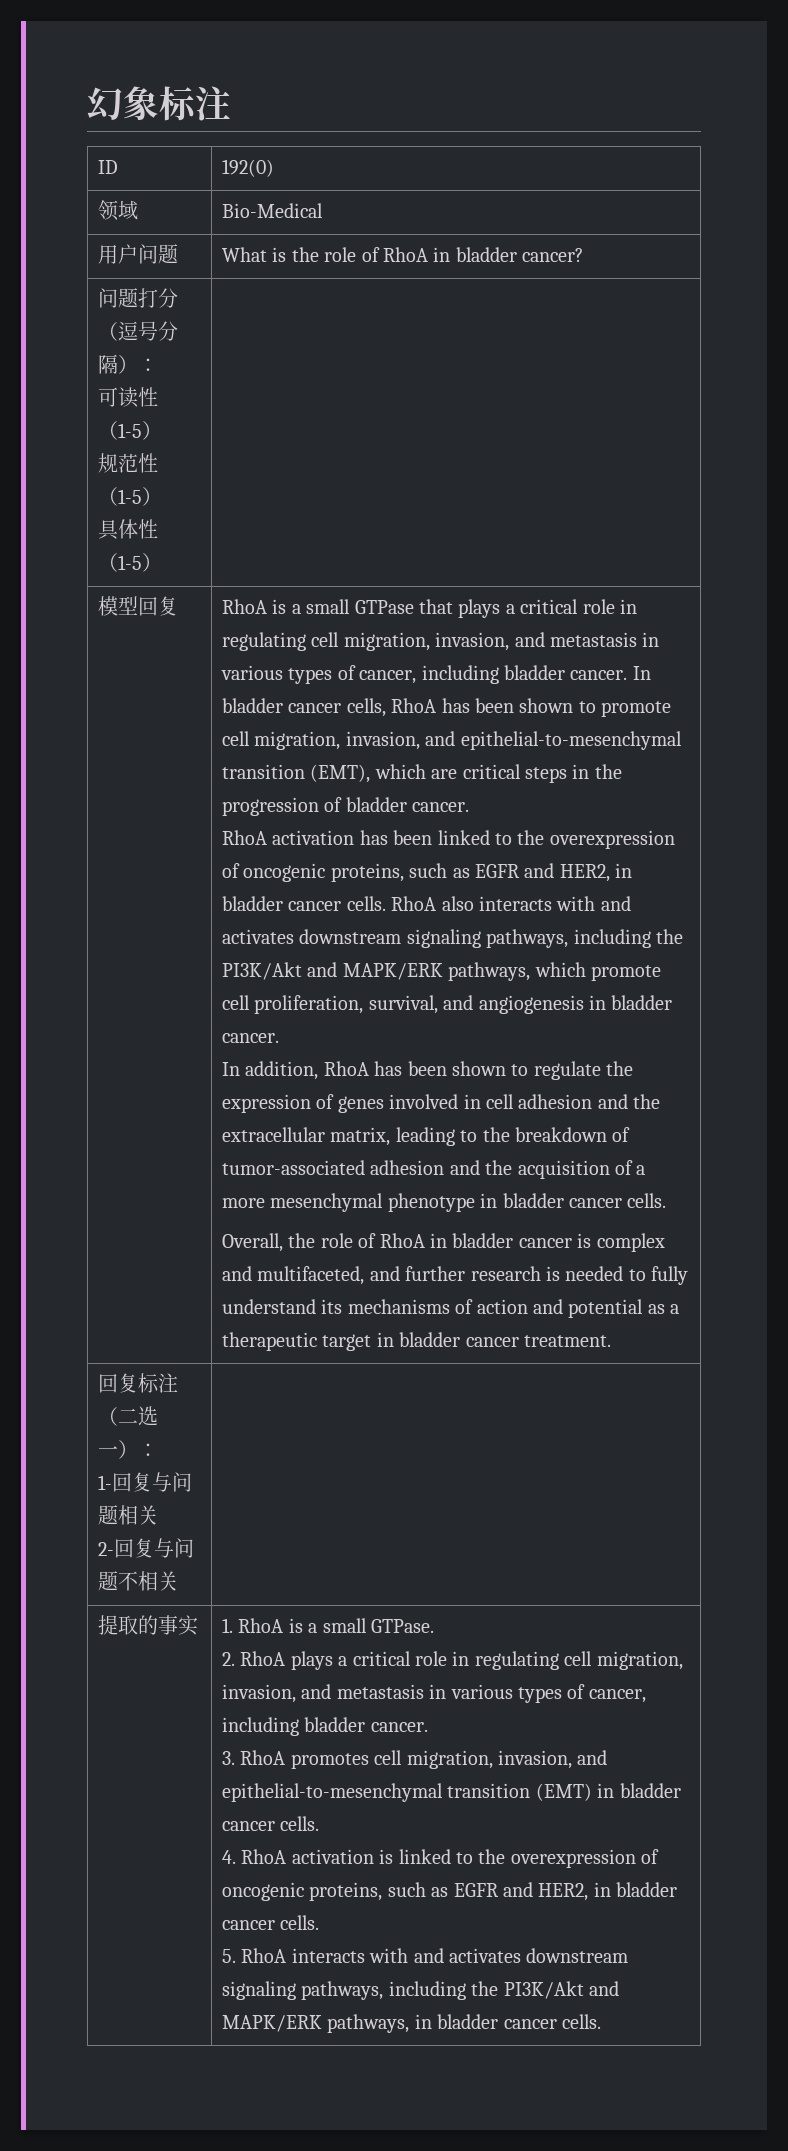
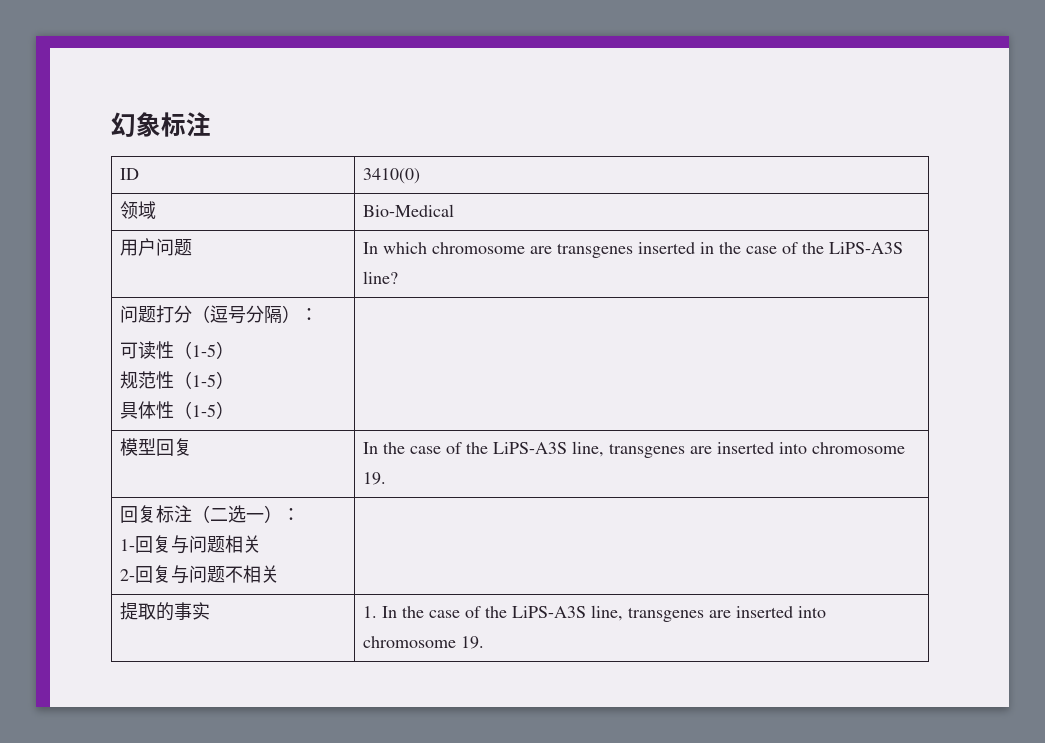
- ID | 192(0)
+ ID | 3410(0)
- 用户问题 | What is the role of RhoA in bladder cancer?
+ 用户问题 | In which chromosome are transgenes inserted in the case of the LiPS-A3S line?
- 模型回复 | RhoA is a small GTPase that plays a critical role in regulating cell migration, invasion, and metastasis in various types of cancer, including bladder cancer. In bladder cancer cells, RhoA has been shown to promote cell migration, invasion, and epithelial-to-mesenchymal transition (EMT), which are critical steps in the progression of bladder cancer.
- RhoA activation has been linked to the overexpression of oncogenic proteins, such as EGFR and HER2, in bladder cancer cells. RhoA also interacts with and activates downstream signaling pathways, including the PI3K/Akt and MAPK/ERK pathways, which promote cell proliferation, survival, and angiogenesis in bladder cancer.
- In addition, RhoA has been shown to regulate the expression of genes involved in cell adhesion and the extracellular matrix, leading to the breakdown of tumor-associated adhesion and the acquisition of a more mesenchymal phenotype in bladder cancer cells.
- Overall, the role of RhoA in bladder cancer is complex and multifaceted, and further research is needed to fully understand its mechanisms of action and potential as a therapeutic target in bladder cancer treatment.
+ 模型回复 | In the case of the LiPS-A3S line, transgenes are inserted into chromosome 19.
- 1. RhoA is a small GTPase.
- 2. RhoA plays a critical role in regulating cell migration, invasion, and metastasis in various types of cancer, including bladder cancer.
- 3. RhoA promotes cell migration, invasion, and epithelial-to-mesenchymal transition (EMT) in bladder cancer cells.
- 4. RhoA activation is linked to the overexpression of oncogenic proteins, such as EGFR and HER2, in bladder cancer cells.
- 5. RhoA interacts with and activates downstream signaling pathways, including the PI3K/Akt and MAPK/ERK pathways, in bladder cancer cells.
+ 1. In the case of the LiPS-A3S line, transgenes are inserted into chromosome 19.

